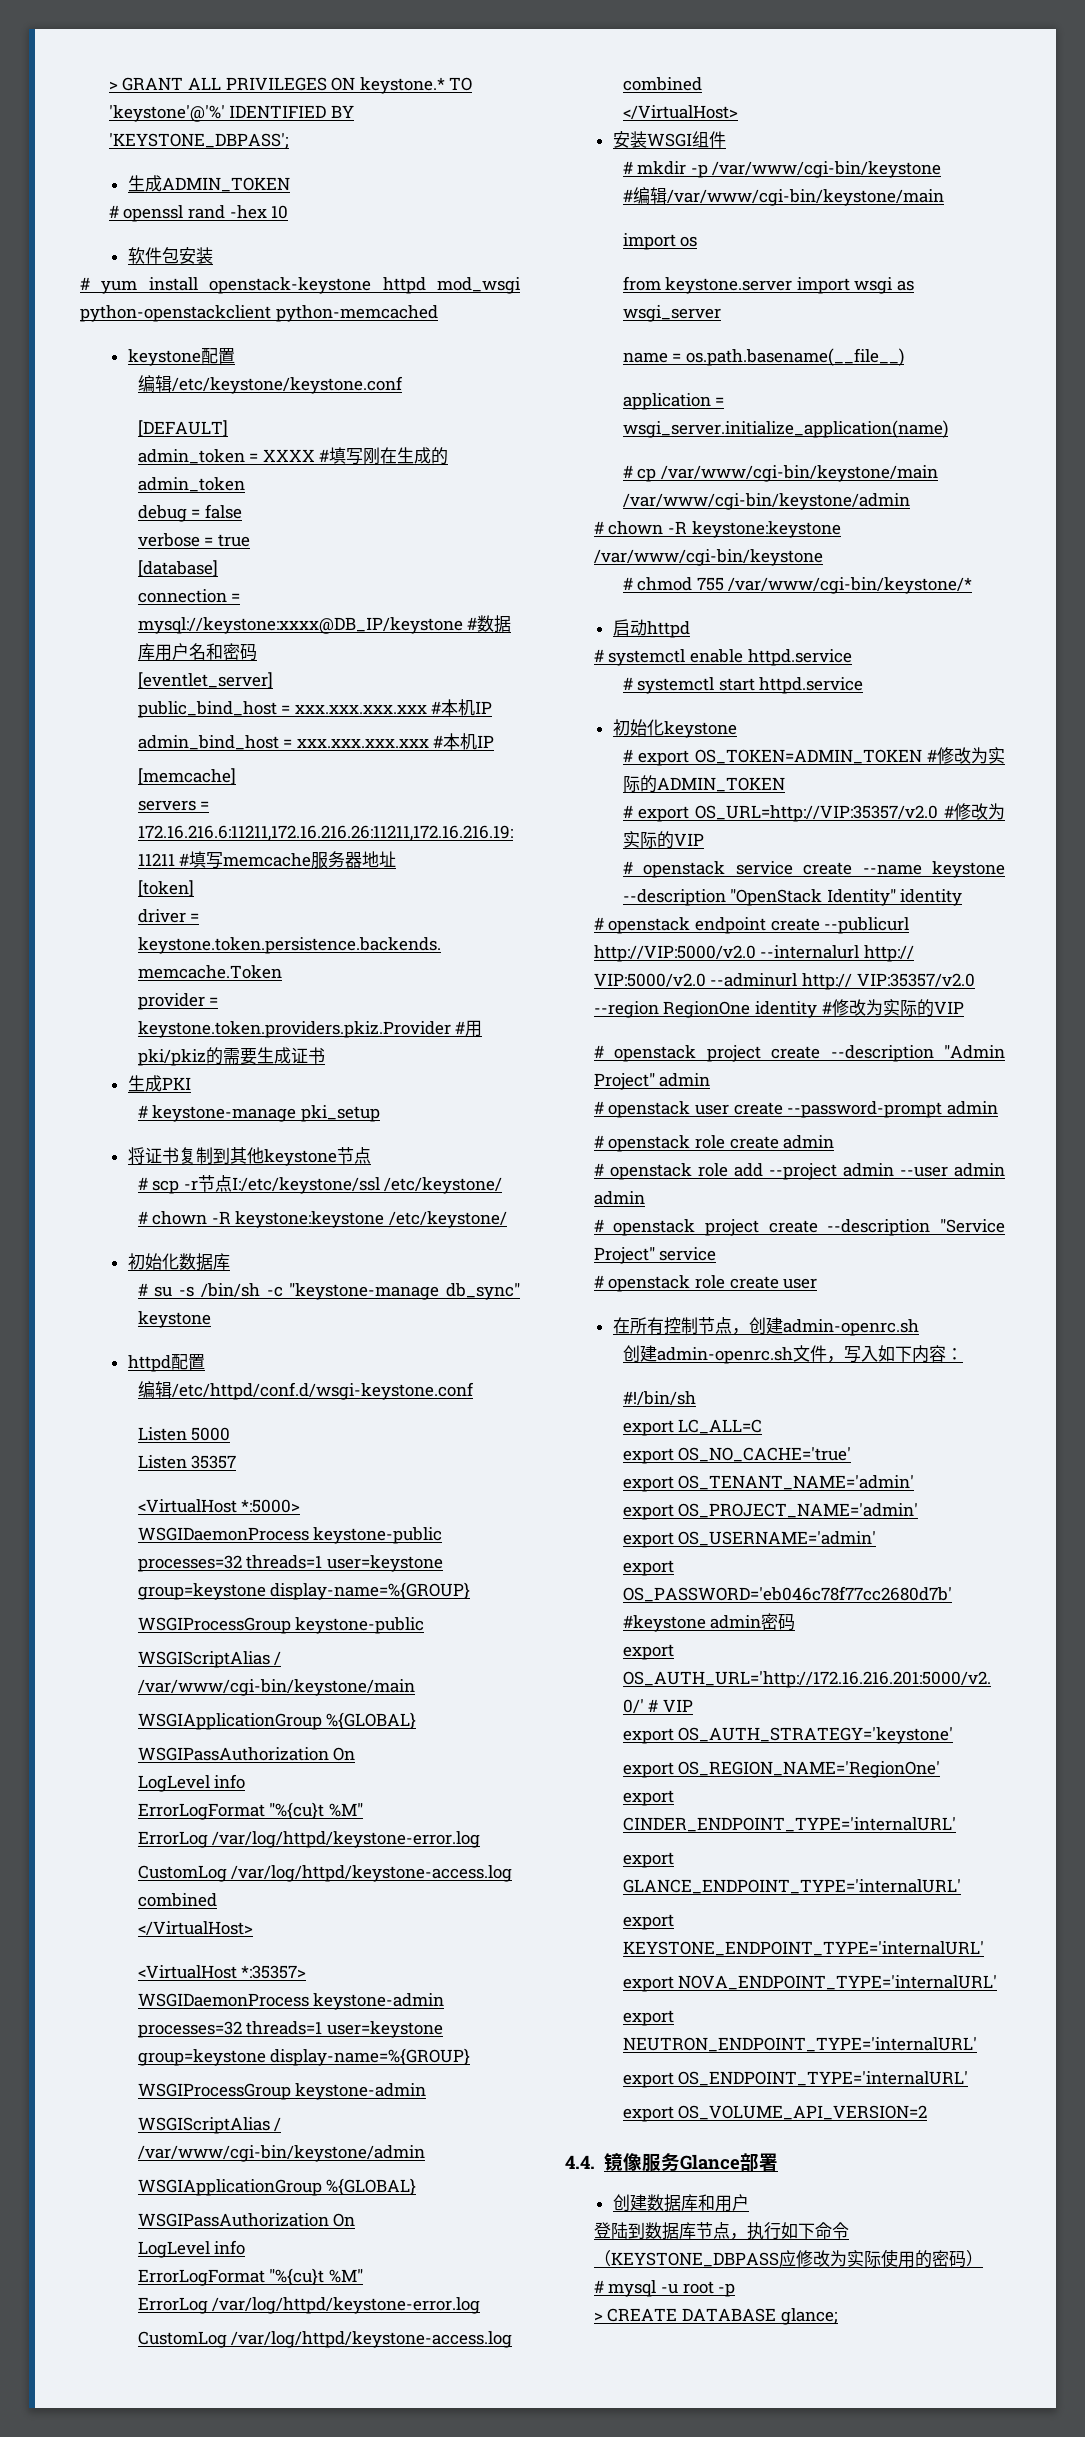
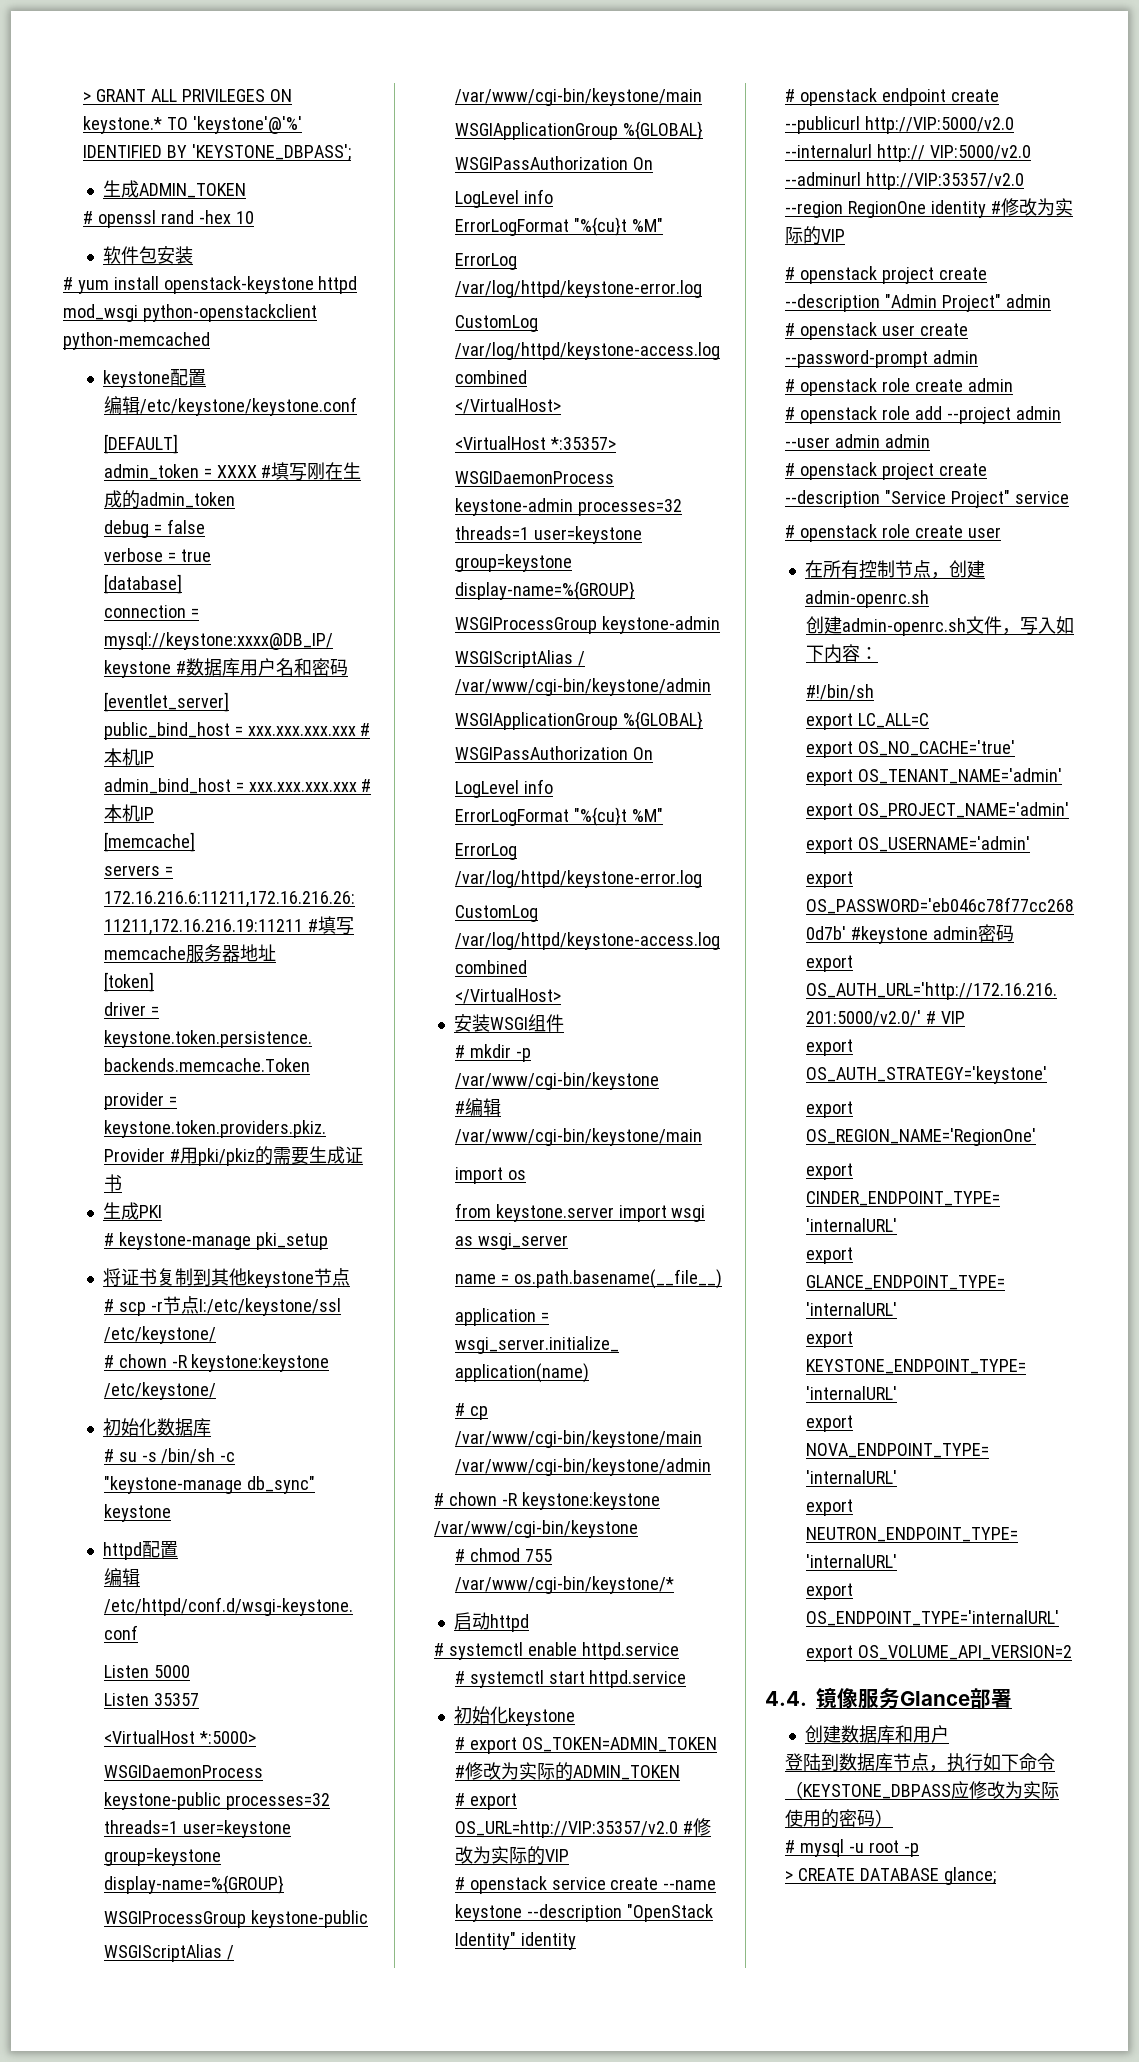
- # openstack endpoint create --publicurl http://VIP:5000/v2.0 --internalurl http:// VIP:5000/v2.0 --adminurl http:// VIP:35357/v2.0 --region RegionOne identity #修改为实际的VIP
+ # openstack endpoint create --publicurl http://VIP:5000/v2.0 --internalurl http:// VIP:5000/v2.0 --adminurl http://VIP:35357/v2.0 --region RegionOne identity #修改为实际的VIP

